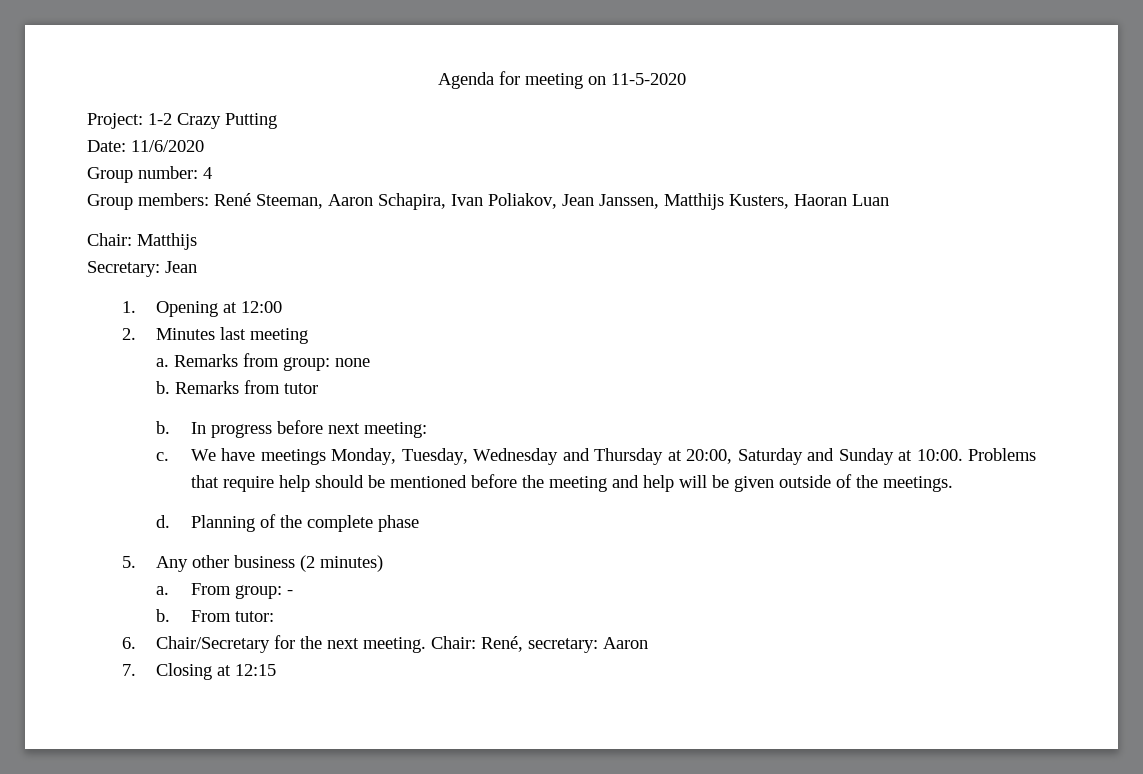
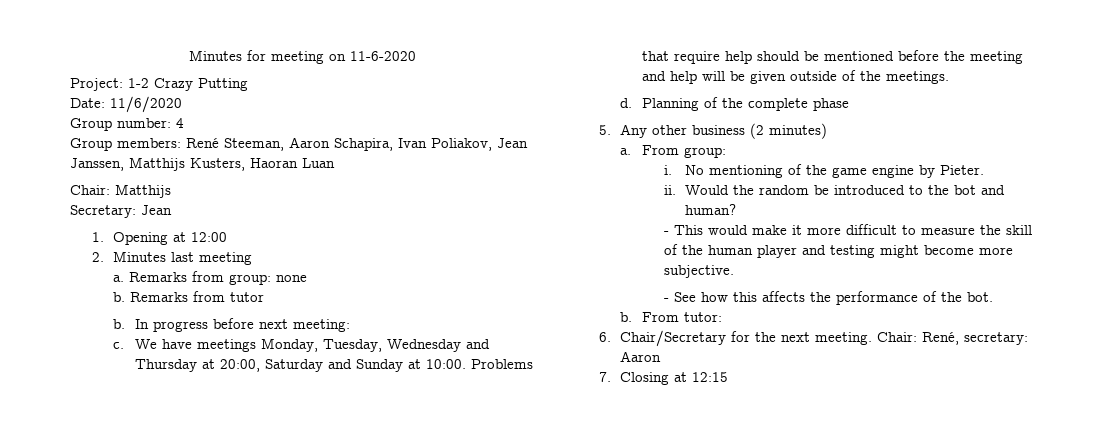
- Agenda for meeting on 11-5-2020
+ Minutes for meeting on 11-6-2020
- From group: -
+ From group:
+ i. No mentioning of the game engine by Pieter.
+ ii. Would the random be introduced to the bot and human?
+ - This would make it more difficult to measure the skill of the human player and testing might become more subjective.
+ - See how this affects the performance of the bot.

